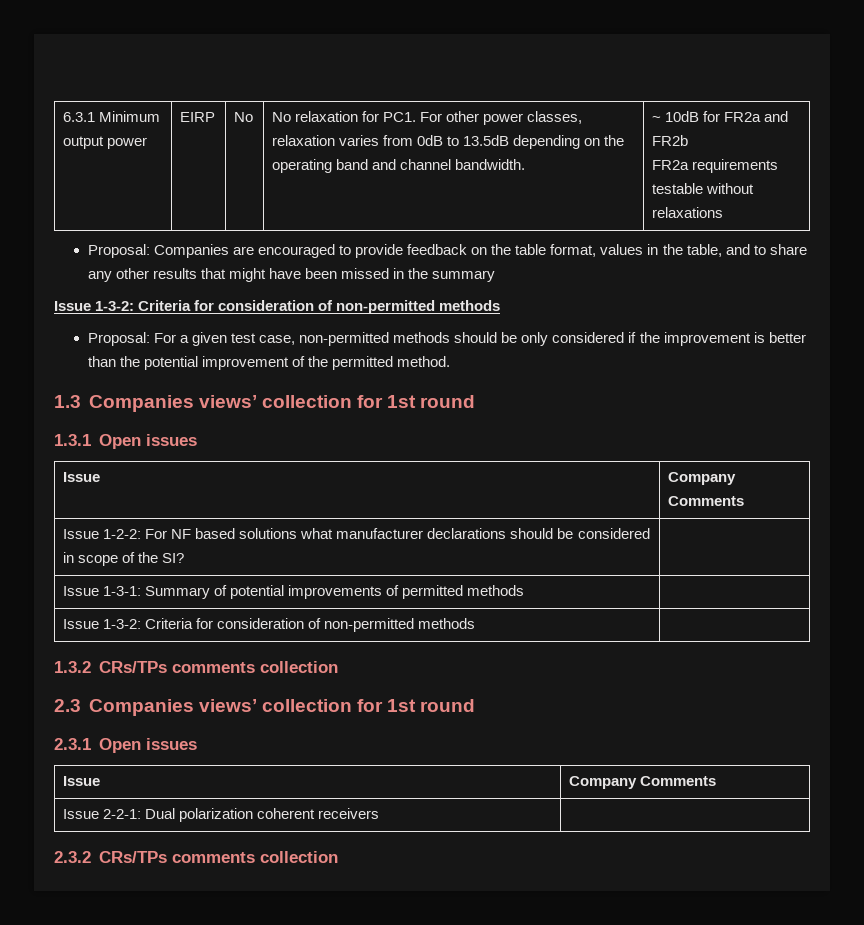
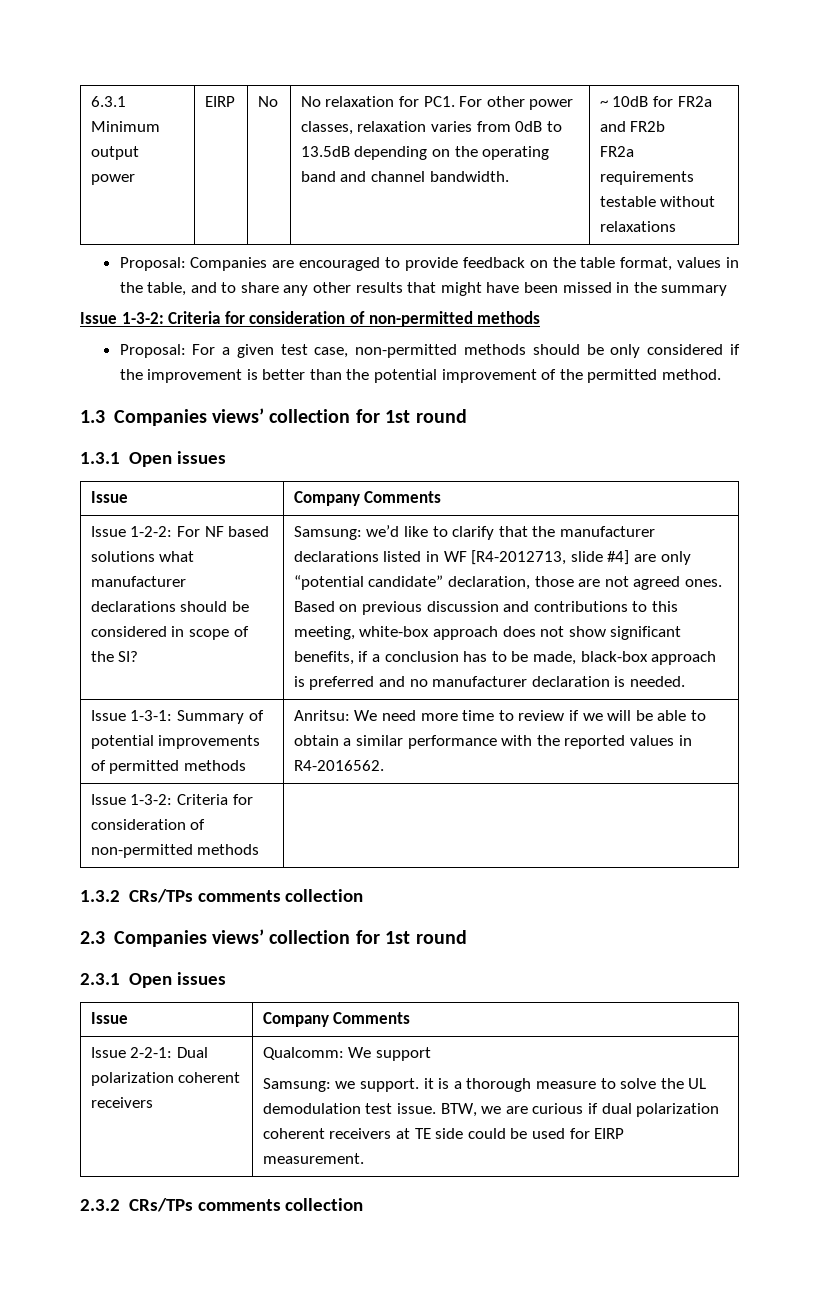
+ Samsung: we’d like to clarify that the manufacturer declarations listed in WF [R4-2012713, slide #4] are only “potential candidate” declaration, those are not agreed ones. Based on previous discussion and contributions to this meeting, white-box approach does not show significant benefits, if a conclusion has to be made, black-box approach is preferred and no manufacturer declaration is needed.
- Issue 1-3-1: Summary of potential improvements of permitted methods |
+ Issue 1-3-1: Summary of potential improvements of permitted methods | Anritsu: We need more time to review if we will be able to obtain a similar performance with the reported values in R4-2016562.
+ Qualcomm: We support
+ Samsung: we support. it is a thorough measure to solve the UL demodulation test issue. BTW, we are curious if dual polarization coherent receivers at TE side could be used for EIRP measurement.

